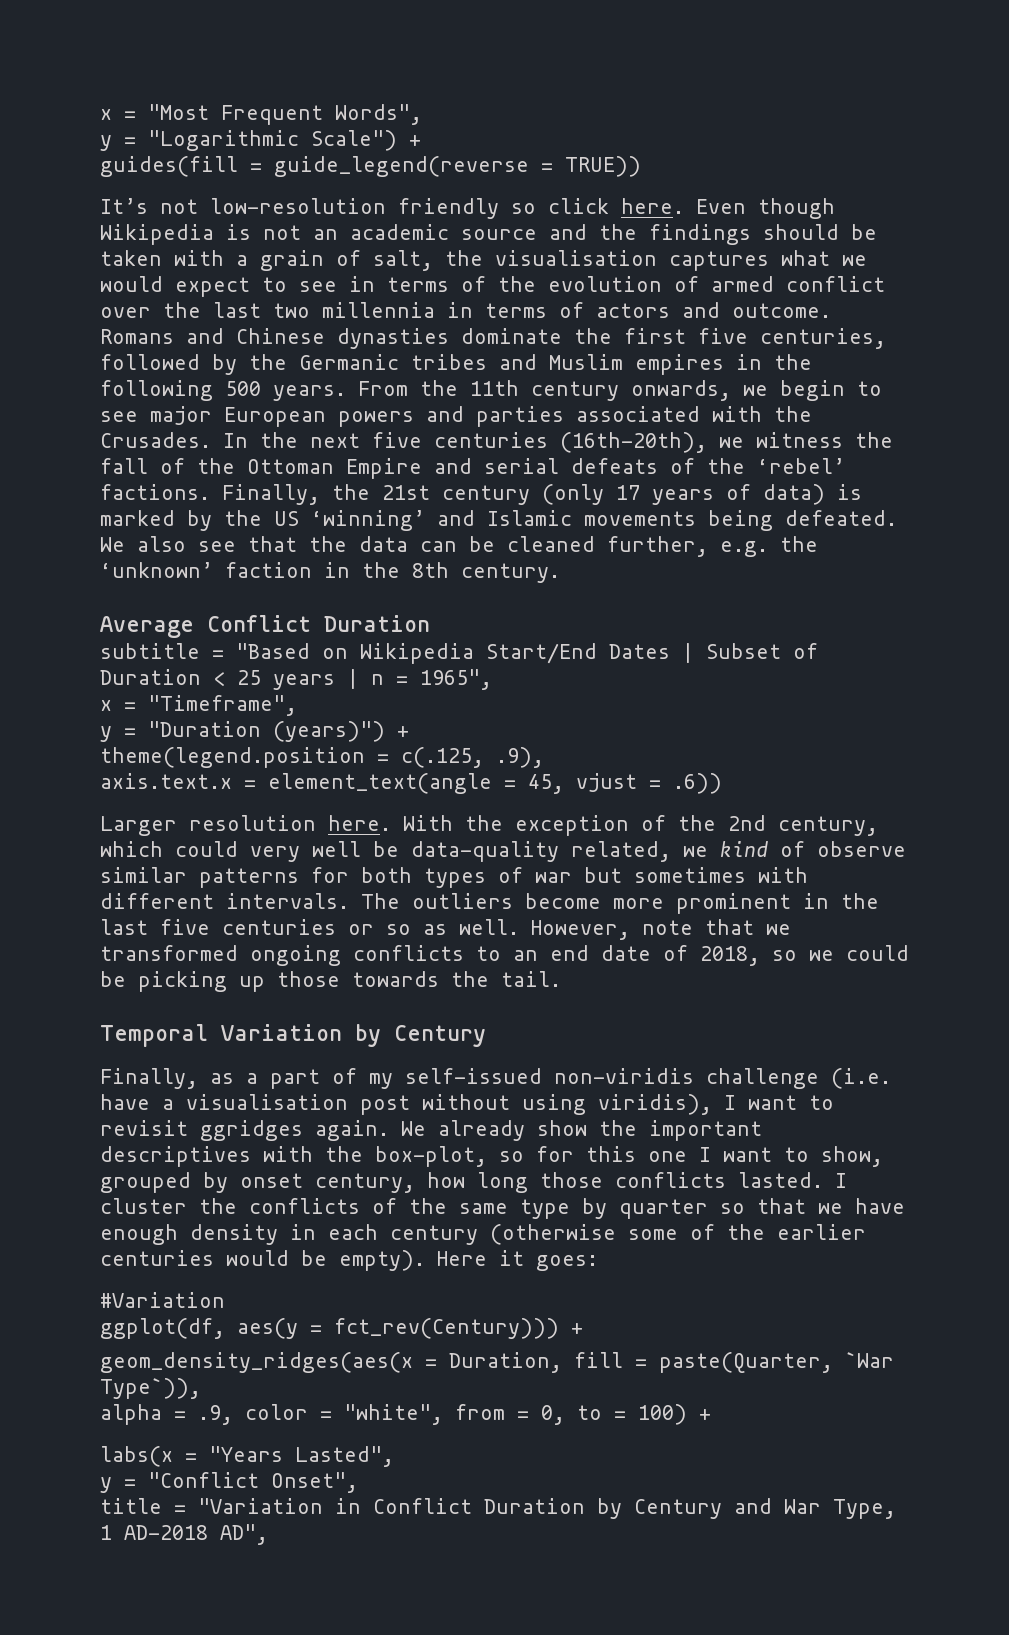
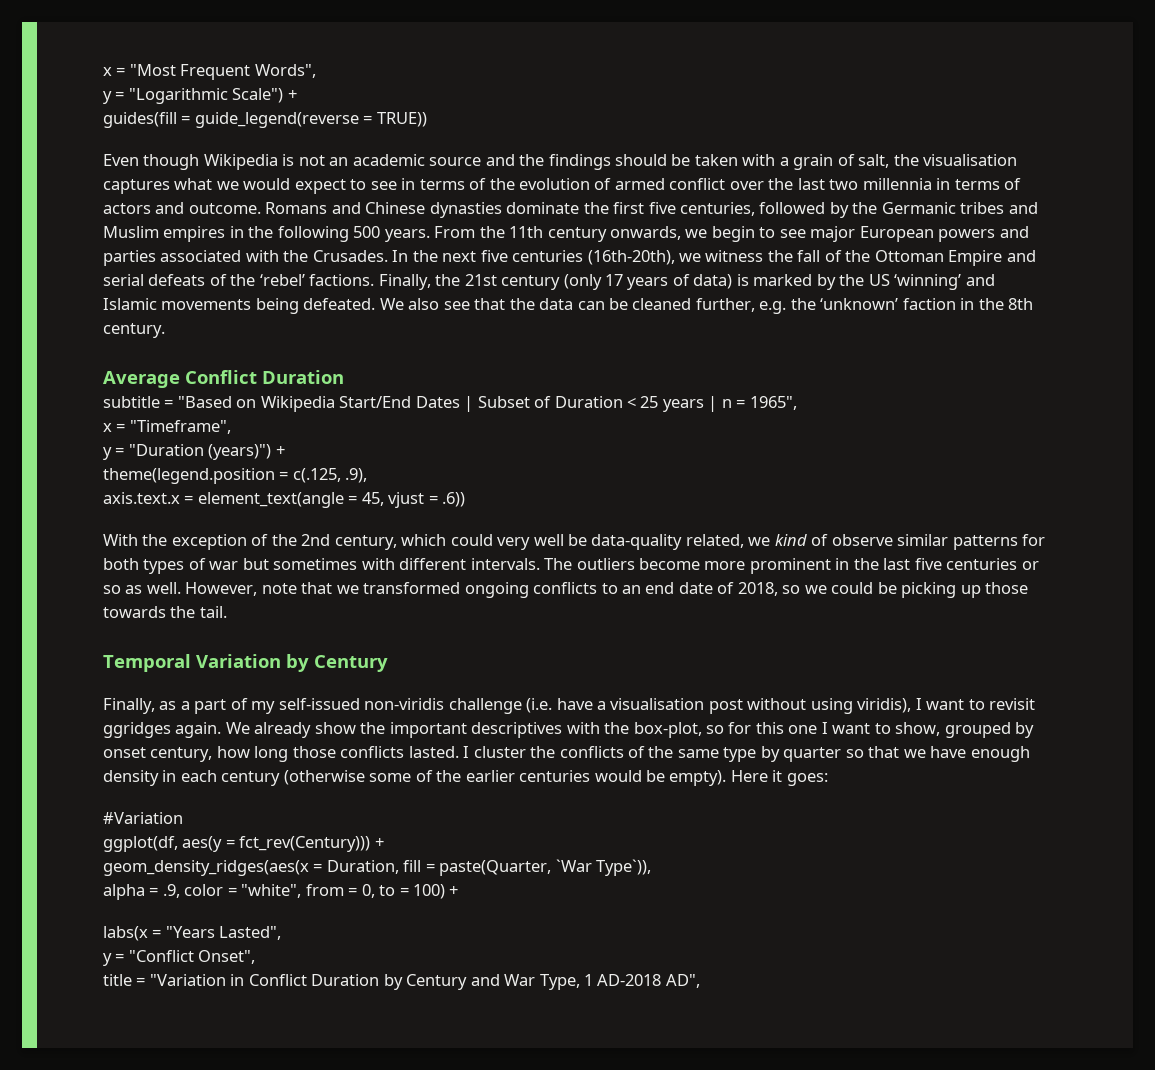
- It’s not low-resolution friendly so click here.
- Larger resolution here.

